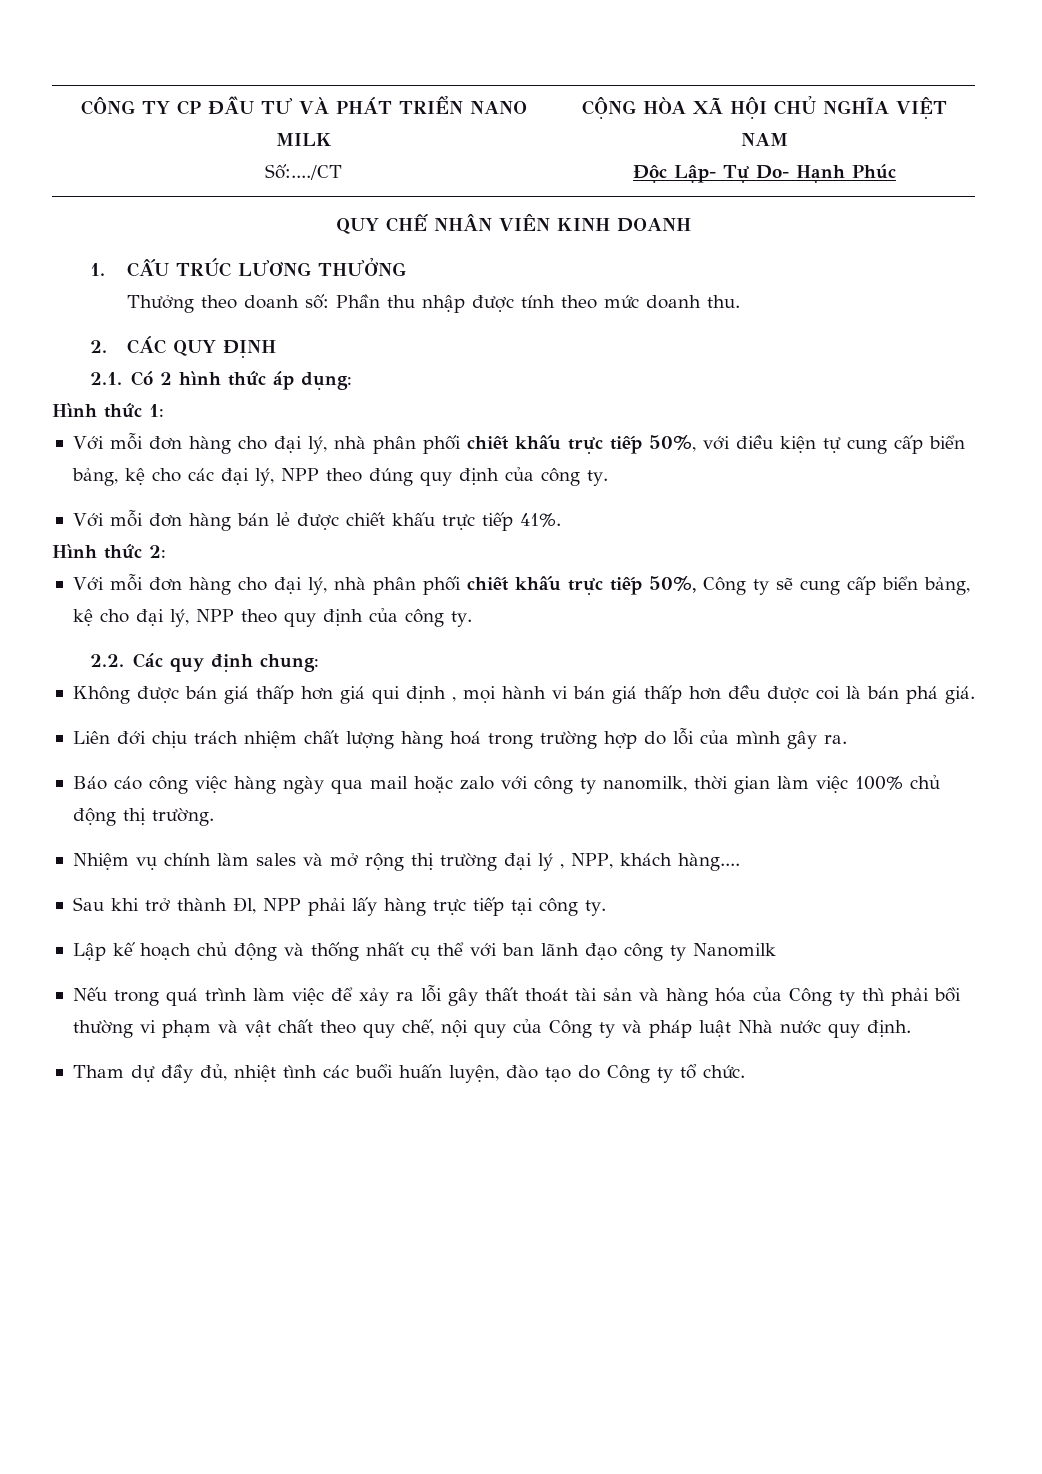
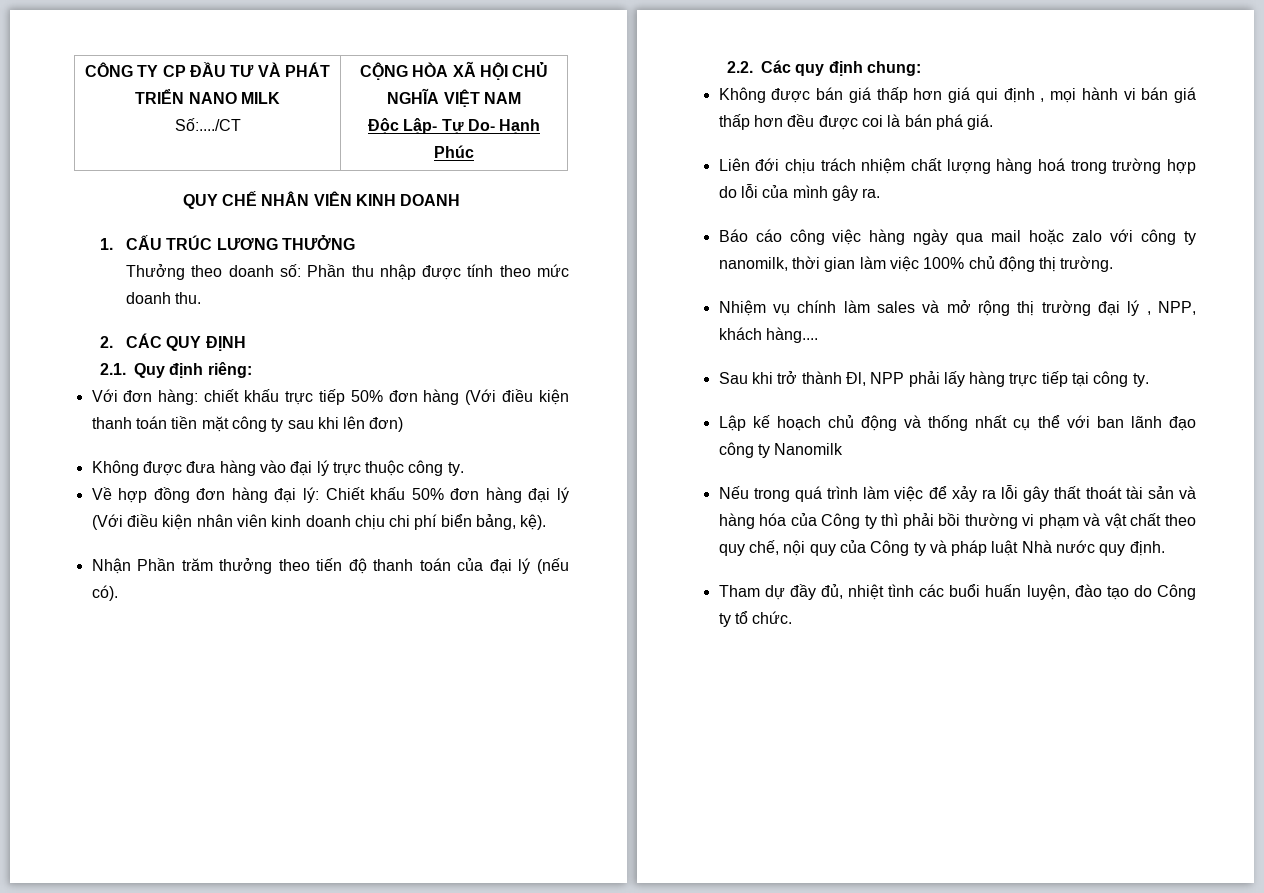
- 2.1. Có 2 hình thức áp dụng:
- Hình thức 1:
- Với mỗi đơn hàng cho đại lý, nhà phân phối chiết khấu trực tiếp 50%, với điều kiện tự cung cấp biển bảng, kệ cho các đại lý, NPP theo đúng quy định của công ty.
- Với mỗi đơn hàng bán lẻ được chiết khấu trực tiếp 41%.
- Hình thức 2:
- Với mỗi đơn hàng cho đại lý, nhà phân phối chiết khấu trực tiếp 50%, Công ty sẽ cung cấp biển bảng, kệ cho đại lý, NPP theo quy định của công ty.
+ 2.1. Quy định riêng:
+ Với đơn hàng: chiết khấu trực tiếp 50% đơn hàng (Với điều kiện thanh toán tiền mặt công ty sau khi lên đơn)
+ Không được đưa hàng vào đại lý trực thuộc công ty.
+ Về hợp đồng đơn hàng đại lý: Chiết khấu 50% đơn hàng đại lý (Với điều kiện nhân viên kinh doanh chịu chi phí biển bảng, kệ).
+ Nhận Phần trăm thưởng theo tiến độ thanh toán của đại lý (nếu có).

